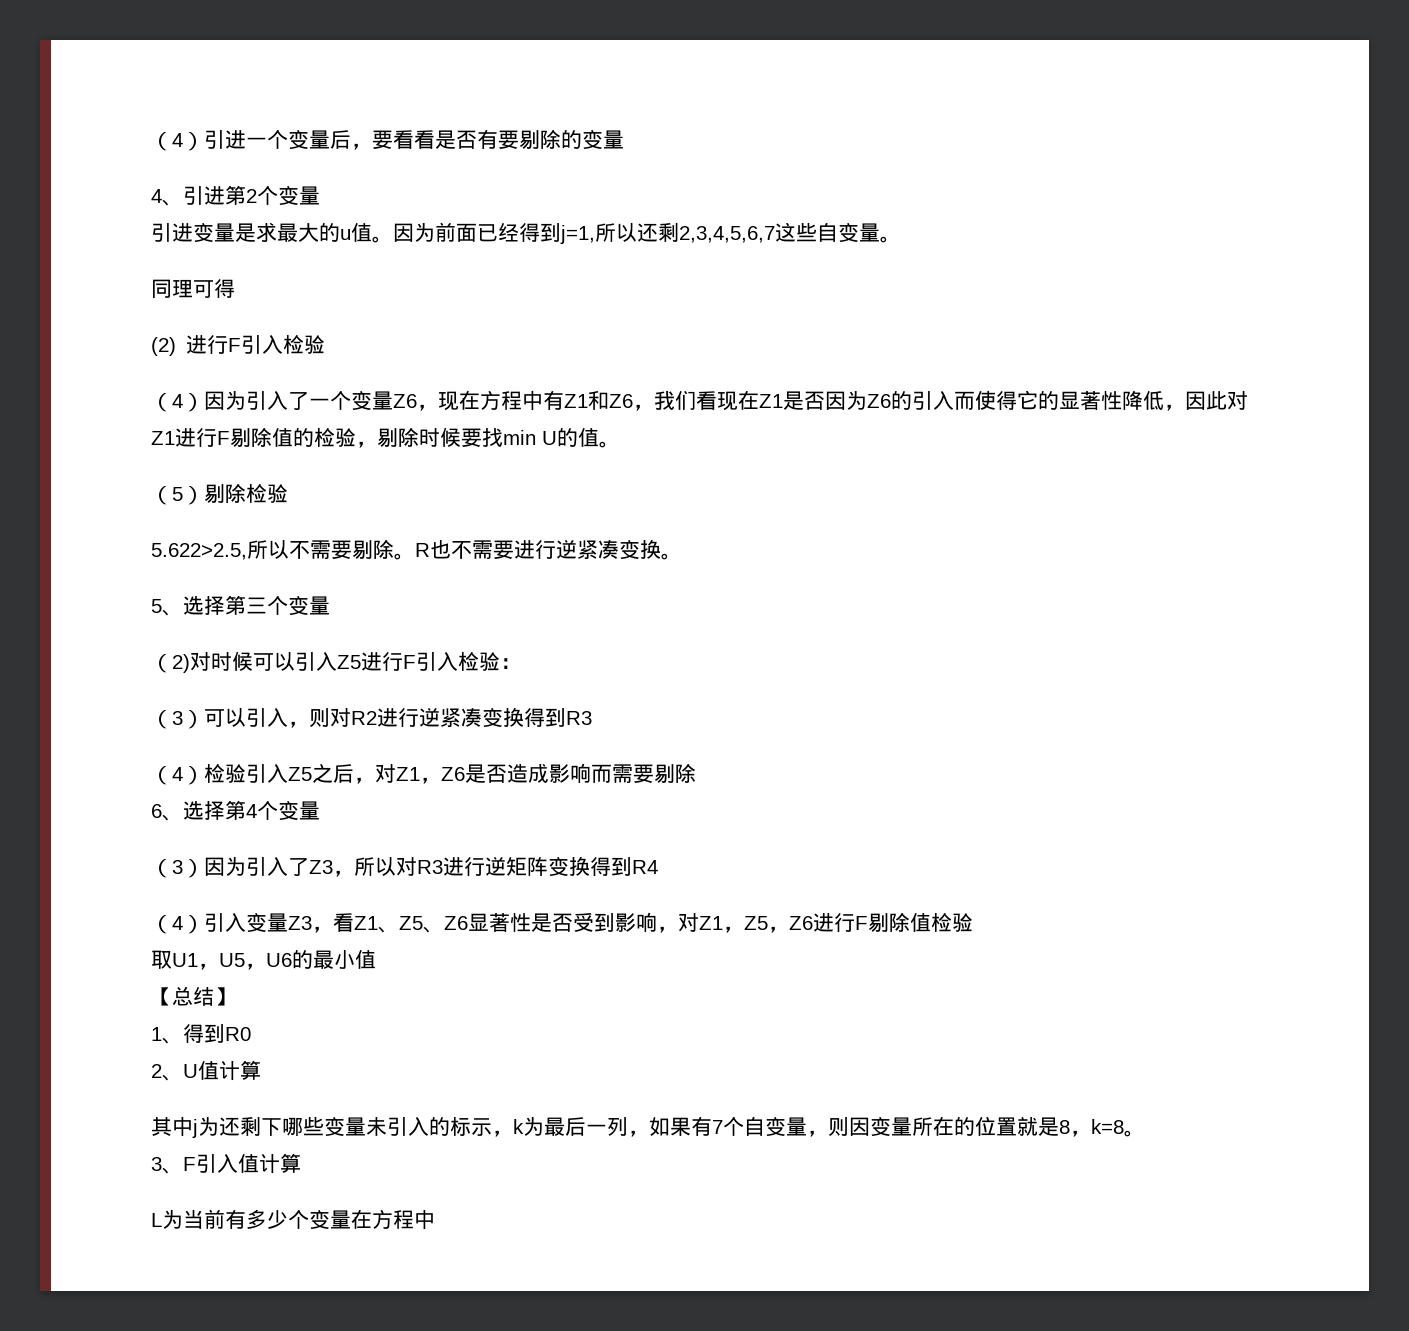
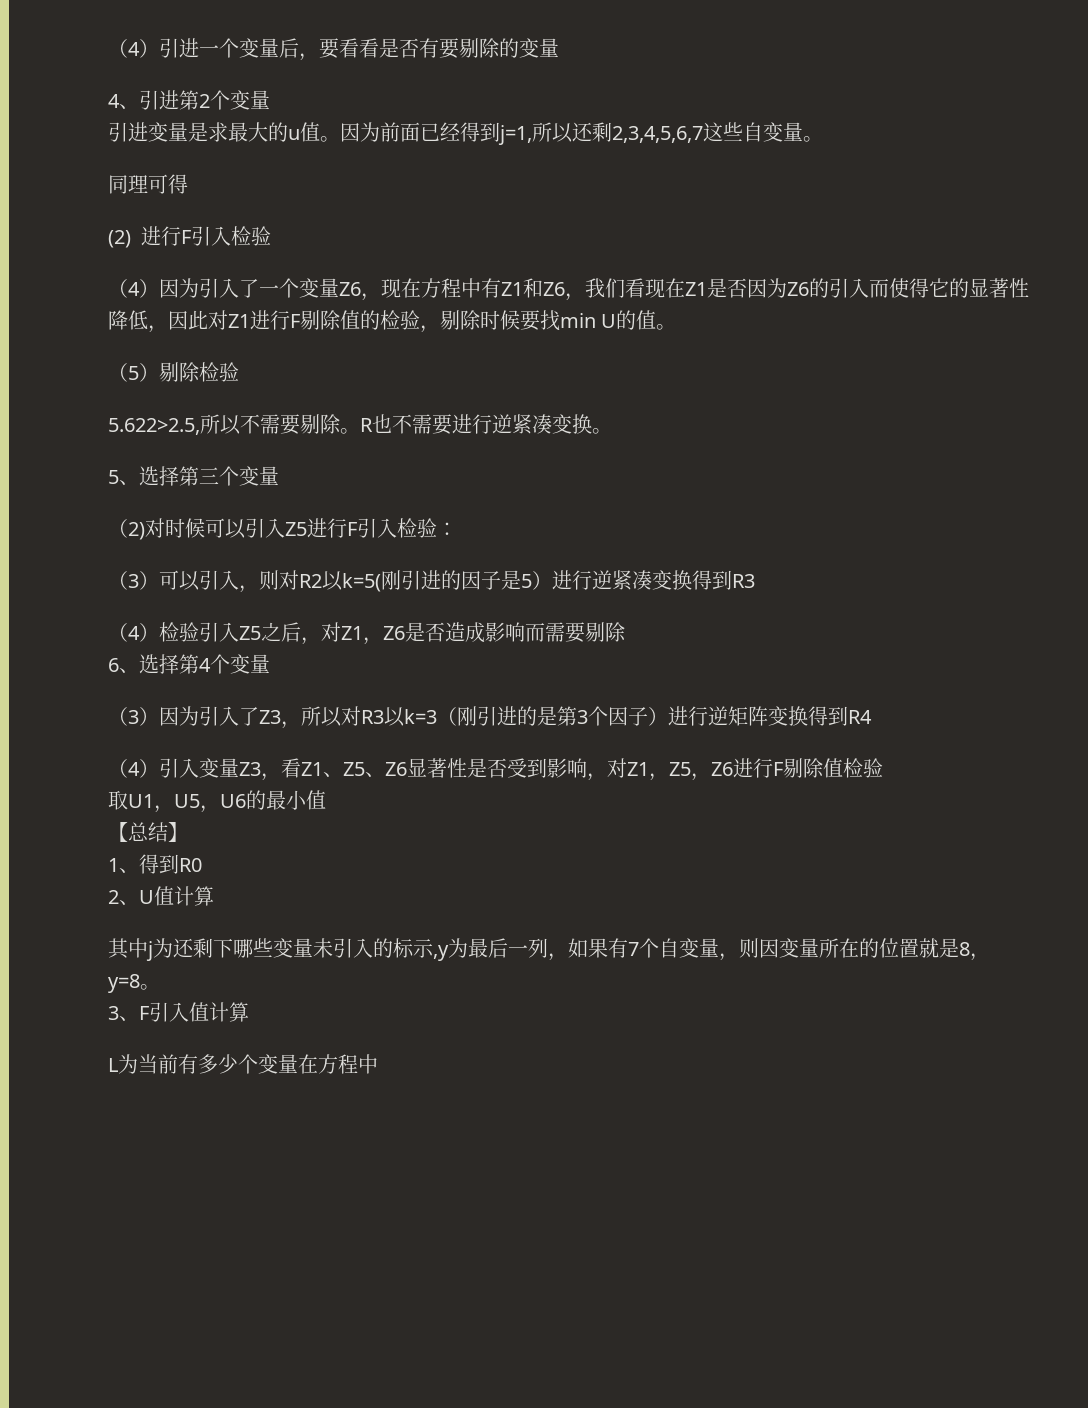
- （3）可以引入，则对R2进行逆紧凑变换得到R3
+ （3）可以引入，则对R2以k=5(刚引进的因子是5）进行逆紧凑变换得到R3
- （3）因为引入了Z3，所以对R3进行逆矩阵变换得到R4
+ （3）因为引入了Z3，所以对R3以k=3（刚引进的是第3个因子）进行逆矩阵变换得到R4
- 其中j为还剩下哪些变量未引入的标示，k为最后一列，如果有7个自变量，则因变量所在的位置就是8，k=8。
+ 其中j为还剩下哪些变量未引入的标示,y为最后一列，如果有7个自变量，则因变量所在的位置就是8，y=8。

